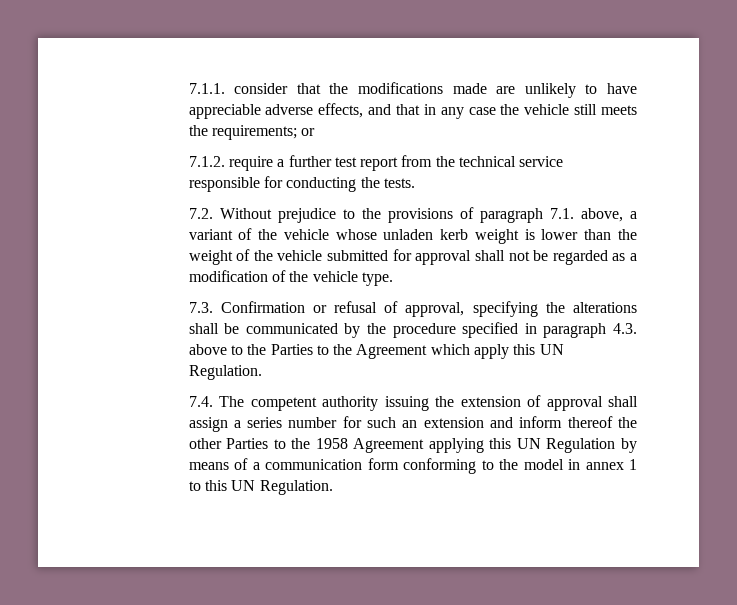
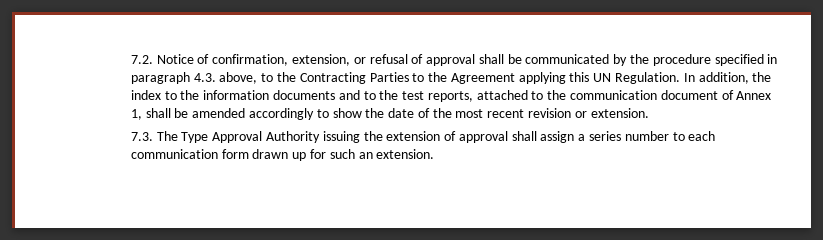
- 7.1.1. consider that the modifications made are unlikely to have appreciable adverse effects, and that in any case the vehicle still meets the requirements; or
- 7.1.2. require a further test report from the technical service responsible for conducting the tests.
- 7.2. Without prejudice to the provisions of paragraph 7.1. above, a variant of the vehicle whose unladen kerb weight is lower than the weight of the vehicle submitted for approval shall not be regarded as a modification of the vehicle type.
- 7.3. Confirmation or refusal of approval, specifying the alterations shall be communicated by the procedure specified in paragraph 4.3. above to the Parties to the Agreement which apply this UN Regulation.
- 7.4. The competent authority issuing the extension of approval shall assign a series number for such an extension and inform thereof the other Parties to the 1958 Agreement applying this UN Regulation by means of a communication form conforming to the model in annex 1 to this UN Regulation.
+ 7.2. Notice of confirmation, extension, or refusal of approval shall be communicated by the procedure specified in paragraph 4.3. above, to the Contracting Parties to the Agreement applying this UN Regulation. In addition, the index to the information documents and to the test reports, attached to the communication document of Annex 1, shall be amended accordingly to show the date of the most recent revision or extension.
+ 7.3. The Type Approval Authority issuing the extension of approval shall assign a series number to each communication form drawn up for such an extension.

